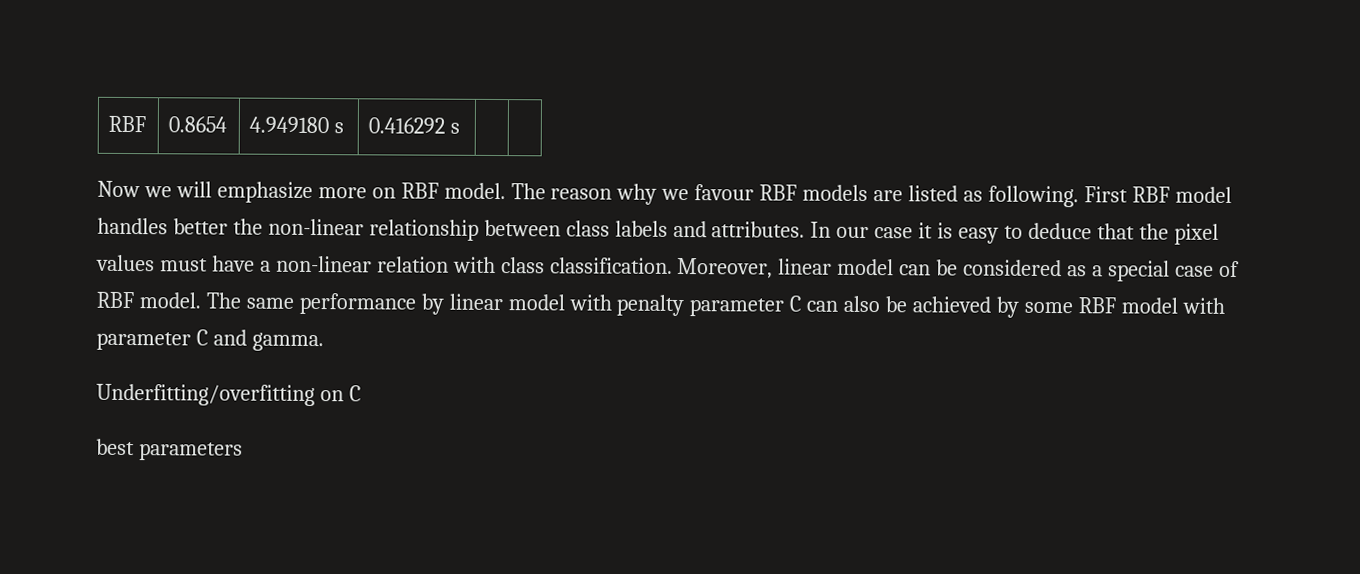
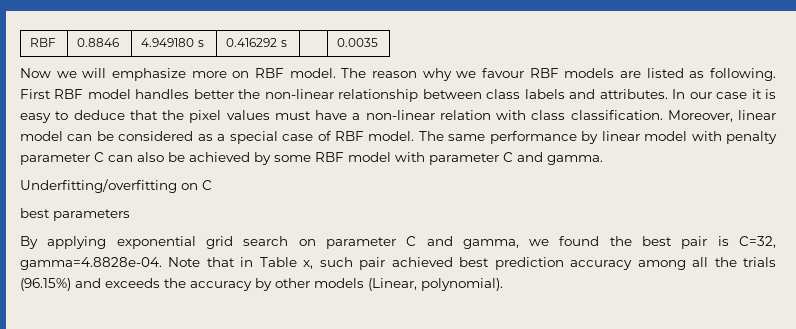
- RBF | 0.8654 | 4.949180 s | 0.416292 s | |
+ RBF | 0.8846 | 4.949180 s | 0.416292 s | | 0.0035
+ By applying exponential grid search on parameter C and gamma, we found the best pair is C=32, gamma=4.8828e-04. Note that in Table x, such pair achieved best prediction accuracy among all the trials (96.15%) and exceeds the accuracy by other models (Linear, polynomial).

